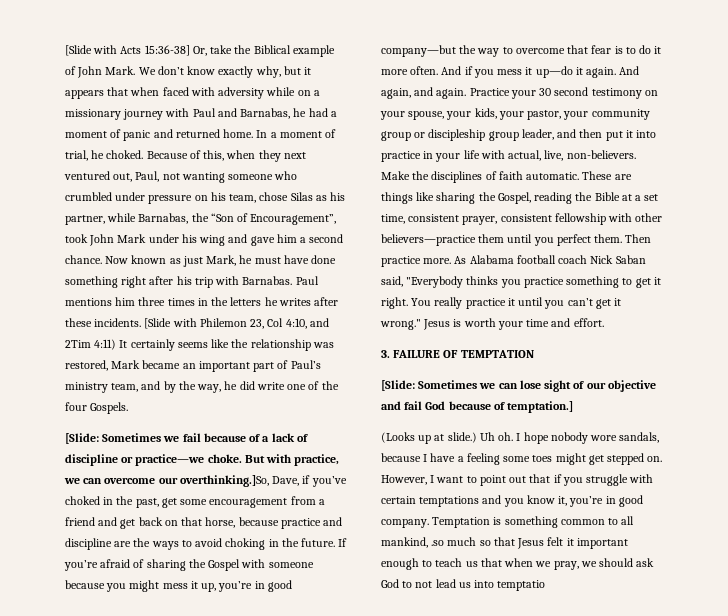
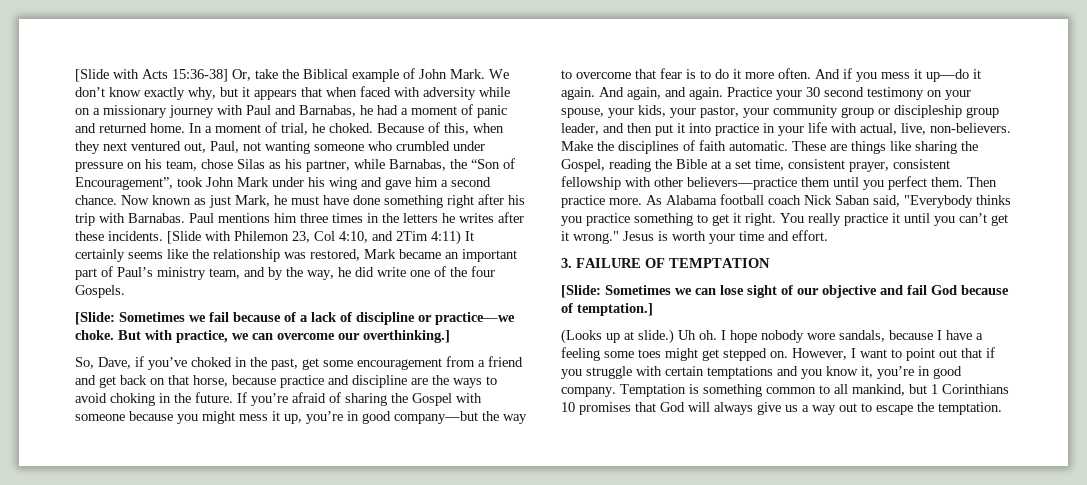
- But with practice, we can overcome our overthinking.]So, Dave, if you’ve choked in the past, get some encouragement from a friend and get back on that horse, because practice and discipline are the ways to avoid choking in the future.
+ But with practice, we can overcome our overthinking.]
+ So, Dave, if you’ve choked in the past, get some encouragement from a friend and get back on that horse, because practice and discipline are the ways to avoid choking in the future.
- Temptation is something common to all mankind, .so much so that Jesus felt it important enough to teach us that when we pray, we should ask God to not lead us into temptatio
+ Temptation is something common to all mankind, but 1 Corinthians 10 promises that God will always give us a way out to escape the temptation.

